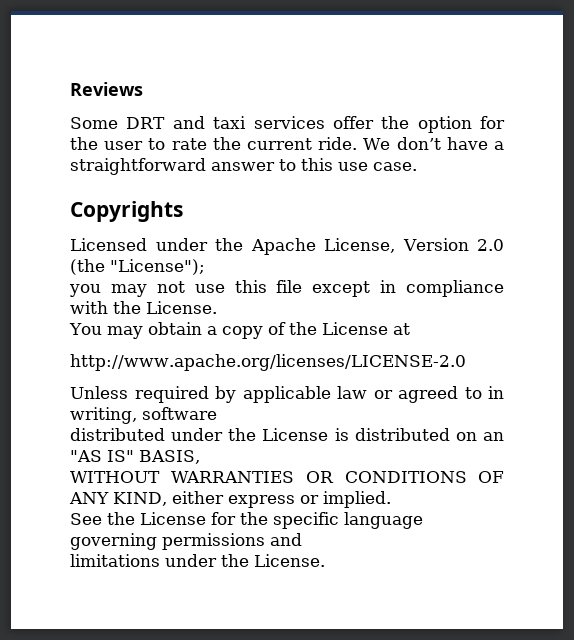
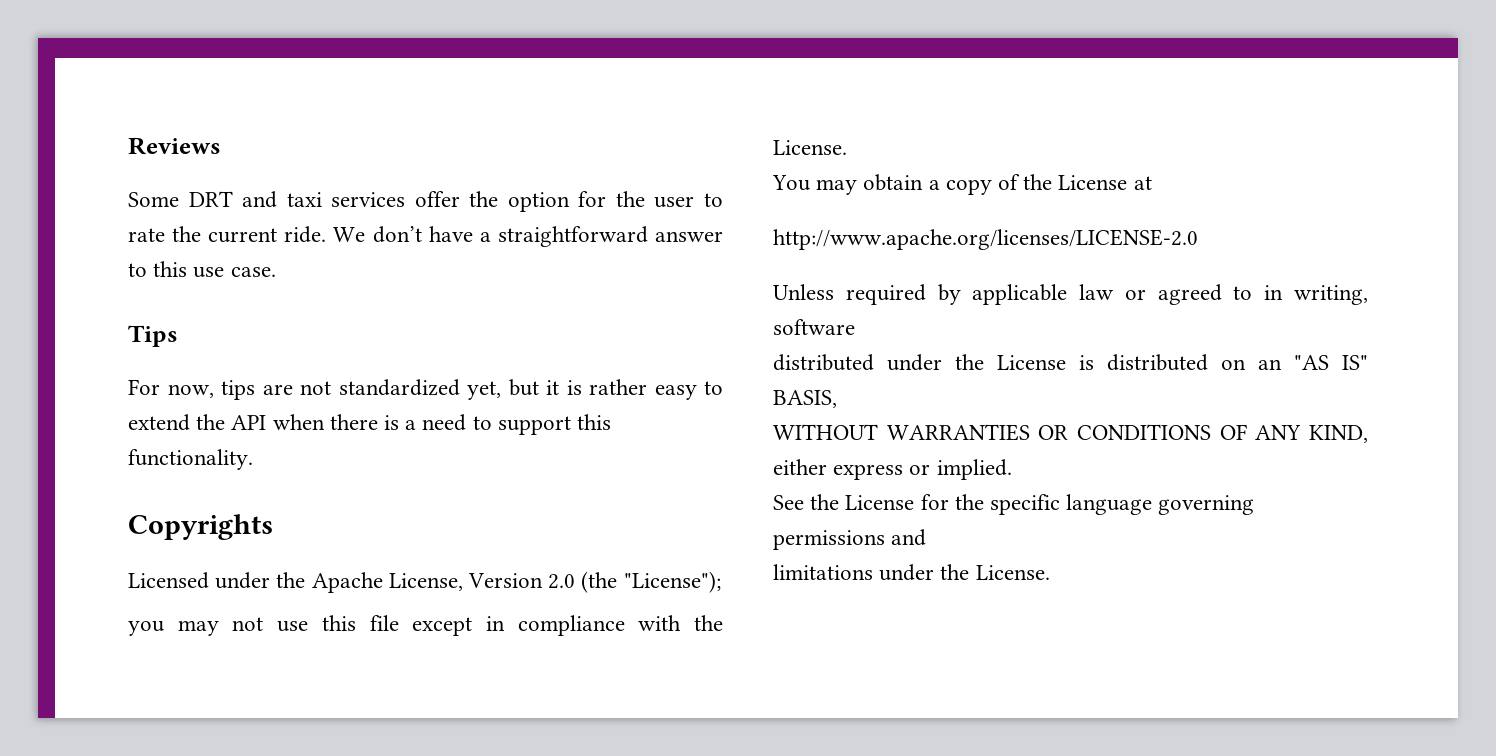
+ Tips
+ For now, tips are not standardized yet, but it is rather easy to extend the API when there is a need to support this functionality.

